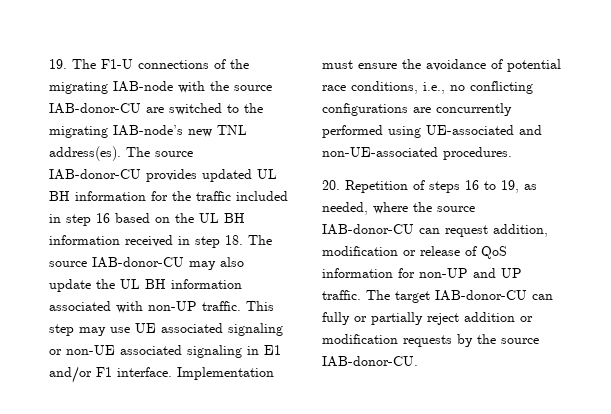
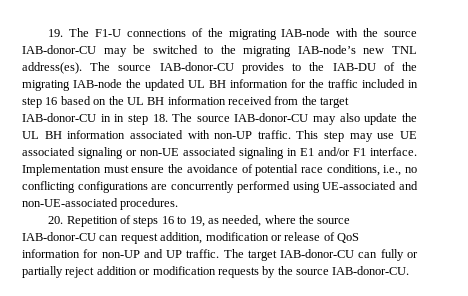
- 19. The F1-U connections of the migrating IAB-node with the source IAB-donor-CU are switched to the migrating IAB-node’s new TNL address(es).
+ 19. The F1-U connections of the migrating IAB-node with the source IAB-donor-CU may be switched to the migrating IAB-node’s new TNL address(es).
- The source IAB-donor-CU provides updated UL BH information for the traffic included in step 16 based on the UL BH information received in step 18. The source IAB-donor-CU may also update the UL BH information associated with non-UP traffic.
+ The source IAB-donor-CU provides to the IAB-DU of the migrating IAB-node the updated UL BH information for the traffic included in step 16 based on the UL BH information received from the target IAB-donor-CU in in step 18. The source IAB-donor-CU may also update the UL BH information associated with non-UP traffic.

